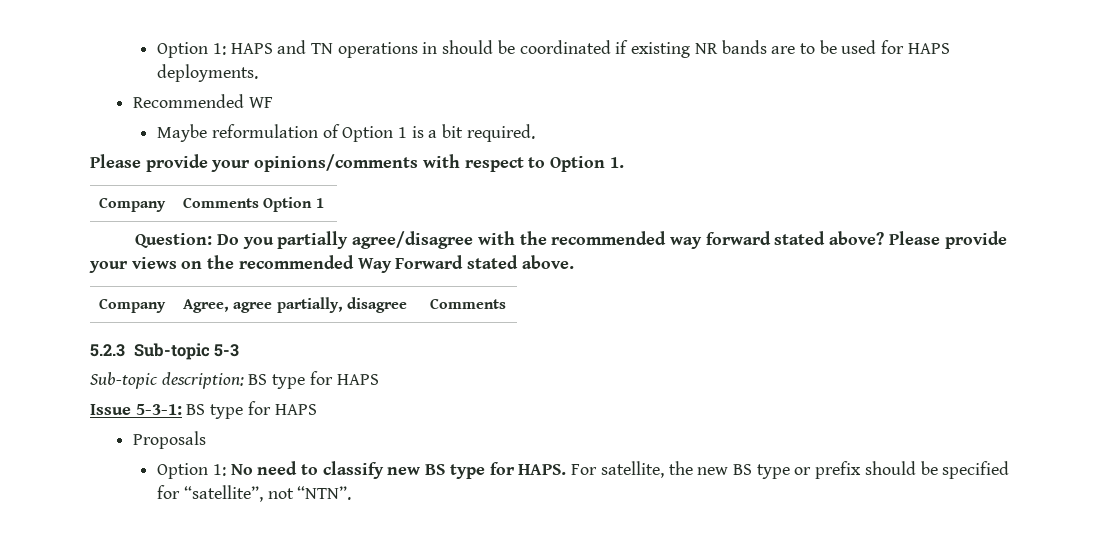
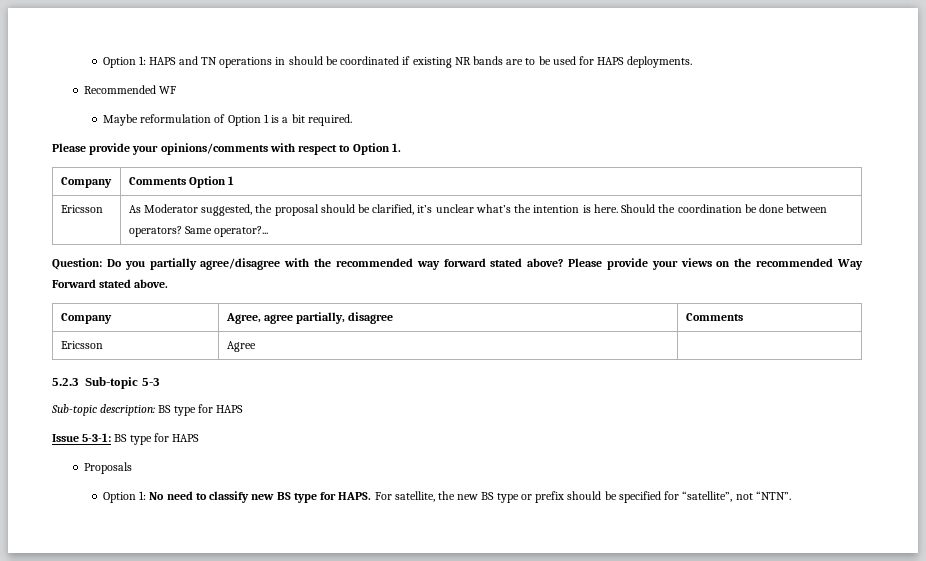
+ Ericsson | As Moderator suggested, the proposal should be clarified, it’s unclear what’s the intention is here. Should the coordination be done between operators? Same operator?...
+ Ericsson | Agree |

